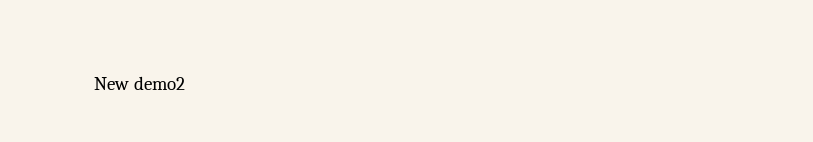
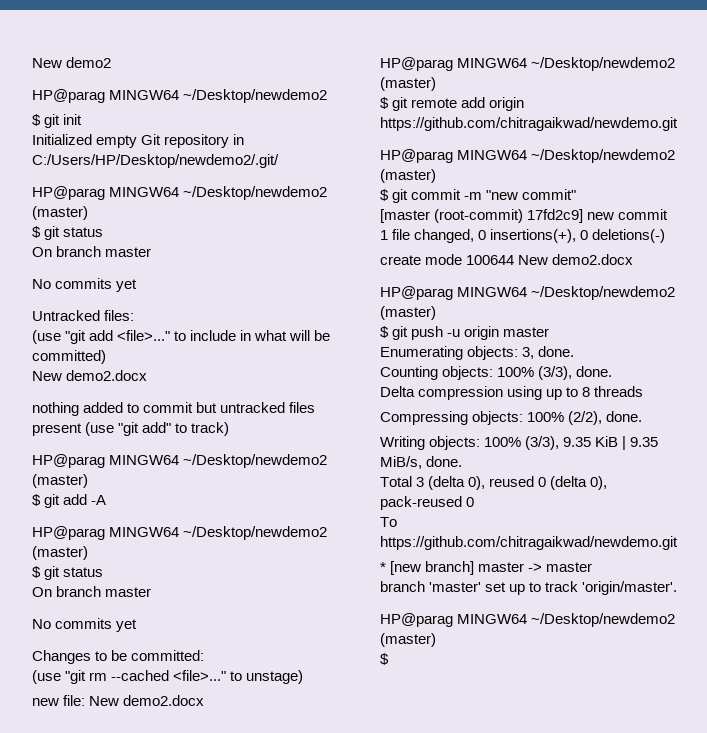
  New demo2
+ HP@parag MINGW64 ~/Desktop/newdemo2
+ $ git init
+ Initialized empty Git repository in C:/Users/HP/Desktop/newdemo2/.git/
+ HP@parag MINGW64 ~/Desktop/newdemo2 (master)
+ $ git status
+ On branch master
+ No commits yet
+ Untracked files:
+ (use "git add <file>..." to include in what will be committed)
+ New demo2.docx
+ nothing added to commit but untracked files present (use "git add" to track)
+ HP@parag MINGW64 ~/Desktop/newdemo2 (master)
+ $ git add -A
+ HP@parag MINGW64 ~/Desktop/newdemo2 (master)
+ $ git status
+ On branch master
+ No commits yet
+ Changes to be committed:
+ (use "git rm --cached <file>..." to unstage)
+ new file: New demo2.docx
+ HP@parag MINGW64 ~/Desktop/newdemo2 (master)
+ $ git remote add origin https://github.com/chitragaikwad/newdemo.git
+ HP@parag MINGW64 ~/Desktop/newdemo2 (master)
+ $ git commit -m "new commit"
+ [master (root-commit) 17fd2c9] new commit
+ 1 file changed, 0 insertions(+), 0 deletions(-)
+ create mode 100644 New demo2.docx
+ HP@parag MINGW64 ~/Desktop/newdemo2 (master)
+ $ git push -u origin master
+ Enumerating objects: 3, done.
+ Counting objects: 100% (3/3), done.
+ Delta compression using up to 8 threads
+ Compressing objects: 100% (2/2), done.
+ Writing objects: 100% (3/3), 9.35 KiB | 9.35 MiB/s, done.
+ Total 3 (delta 0), reused 0 (delta 0), pack-reused 0
+ To https://github.com/chitragaikwad/newdemo.git
+ * [new branch] master -> master
+ branch 'master' set up to track 'origin/master'.
+ HP@parag MINGW64 ~/Desktop/newdemo2 (master)
+ $

